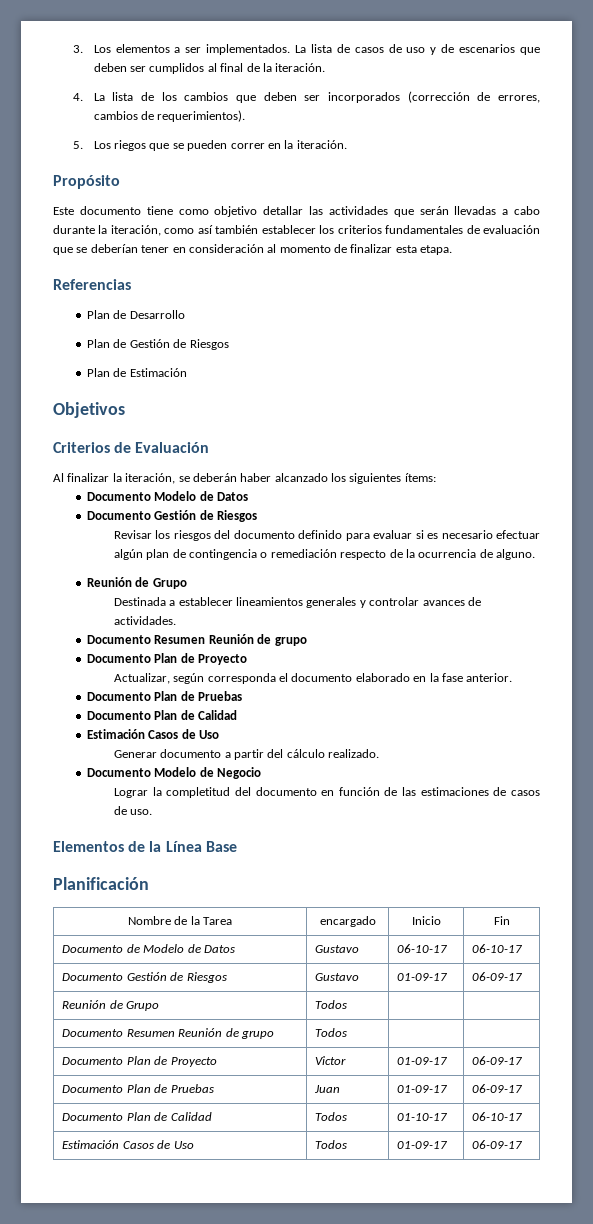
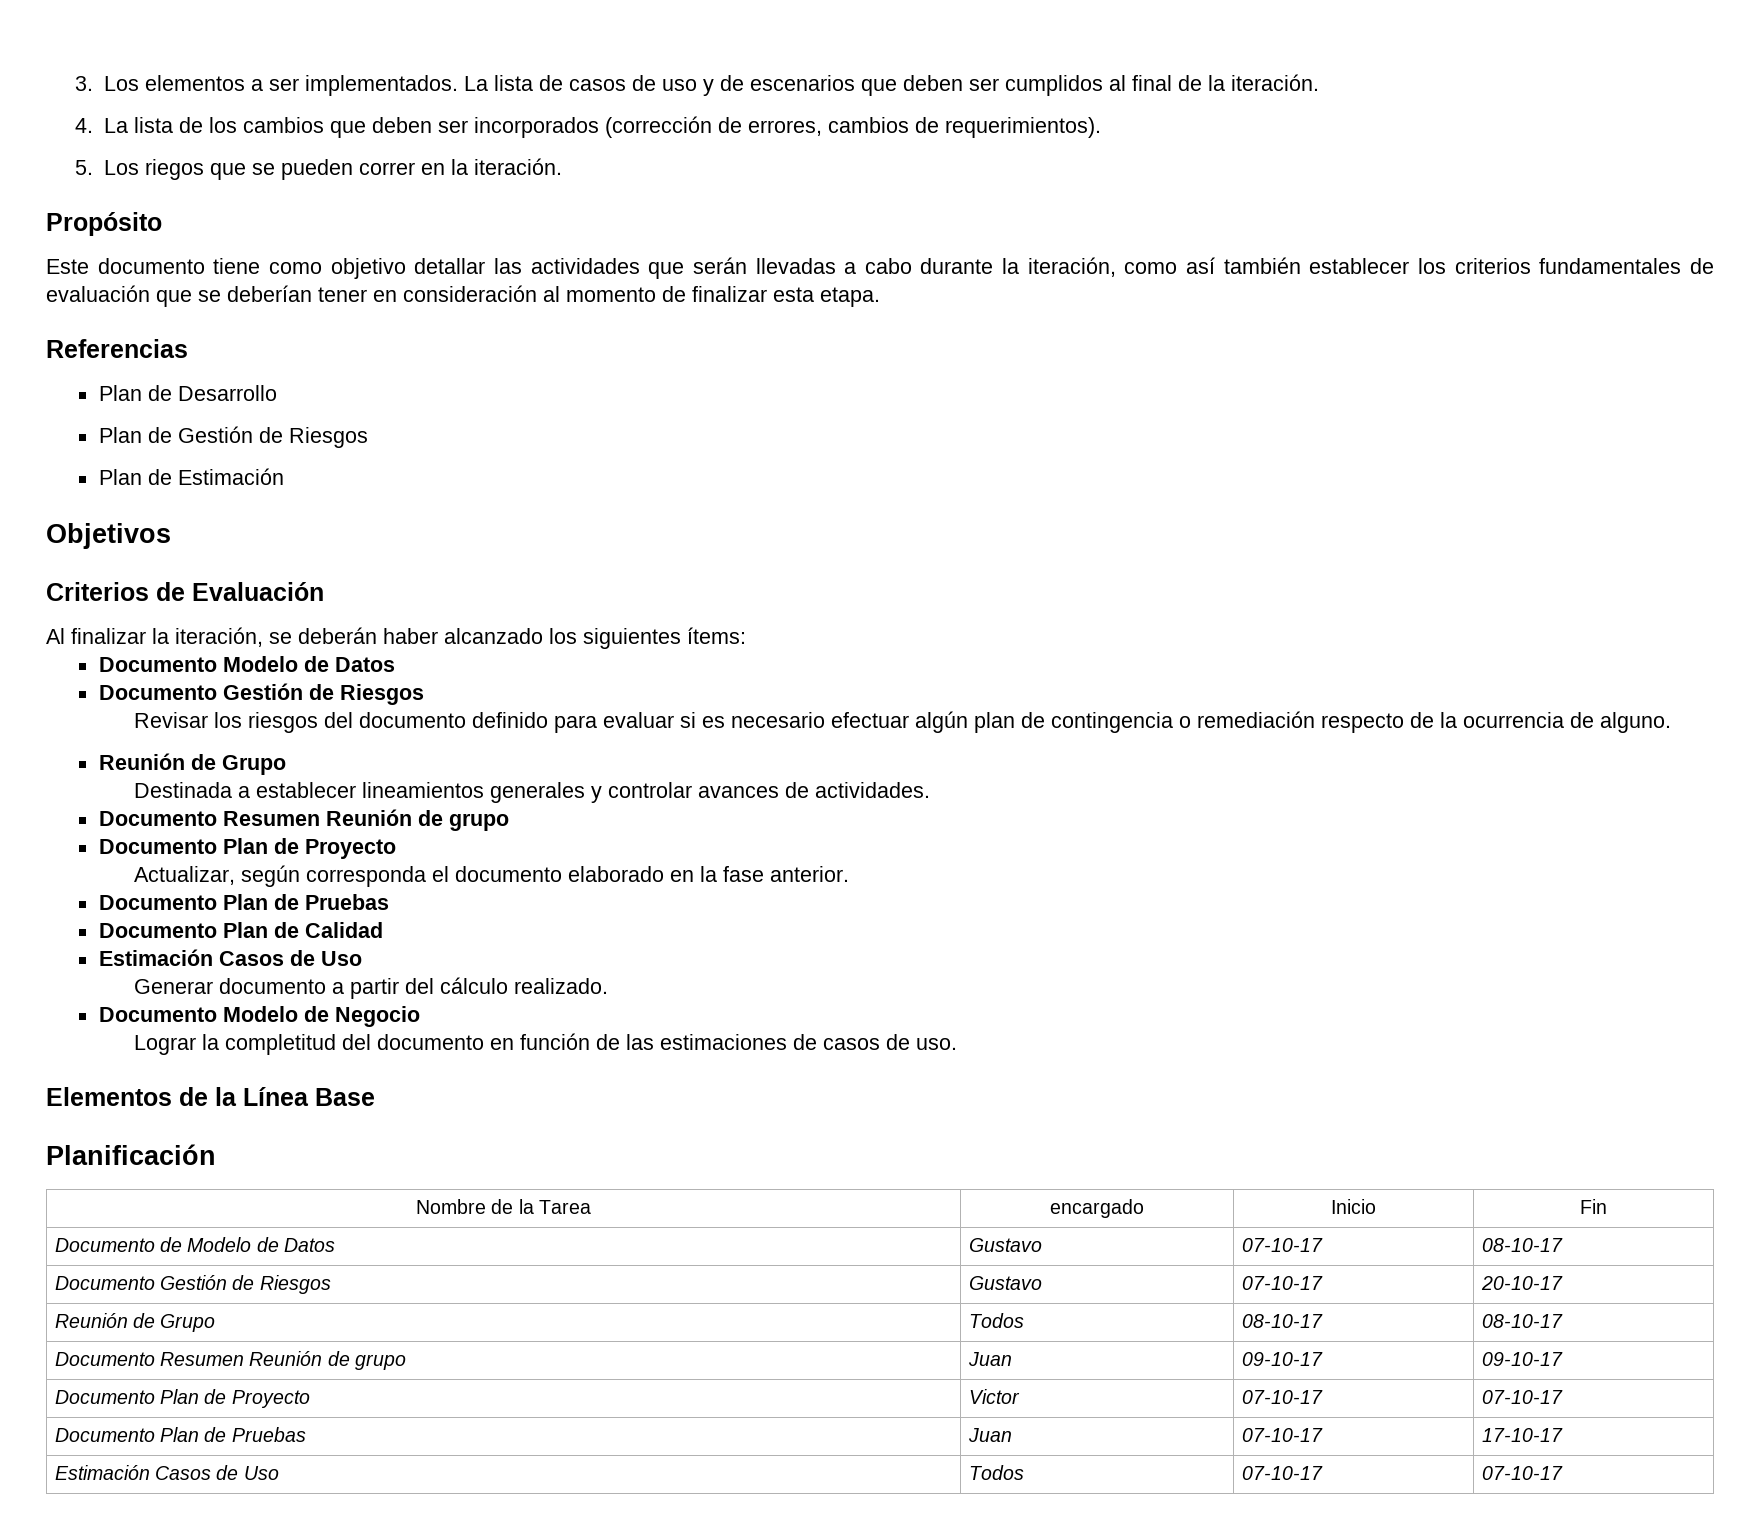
- Documento de Modelo de Datos | Gustavo | 06-10-17 | 06-10-17
+ Documento de Modelo de Datos | Gustavo | 07-10-17 | 08-10-17
- Documento Gestión de Riesgos | Gustavo | 01-09-17 | 06-09-17
+ Documento Gestión de Riesgos | Gustavo | 07-10-17 | 20-10-17
- Reunión de Grupo | Todos | |
+ Reunión de Grupo | Todos | 08-10-17 | 08-10-17
- Documento Resumen Reunión de grupo | Todos | |
+ Documento Resumen Reunión de grupo | Juan | 09-10-17 | 09-10-17
- Documento Plan de Proyecto | Victor | 01-09-17 | 06-09-17
+ Documento Plan de Proyecto | Victor | 07-10-17 | 07-10-17
- Documento Plan de Pruebas | Juan | 01-09-17 | 06-09-17
- Documento Plan de Calidad | Todos | 01-10-17 | 06-10-17
+ Documento Plan de Pruebas | Juan | 07-10-17 | 17-10-17
- Estimación Casos de Uso | Todos | 01-09-17 | 06-09-17
+ Estimación Casos de Uso | Todos | 07-10-17 | 07-10-17

